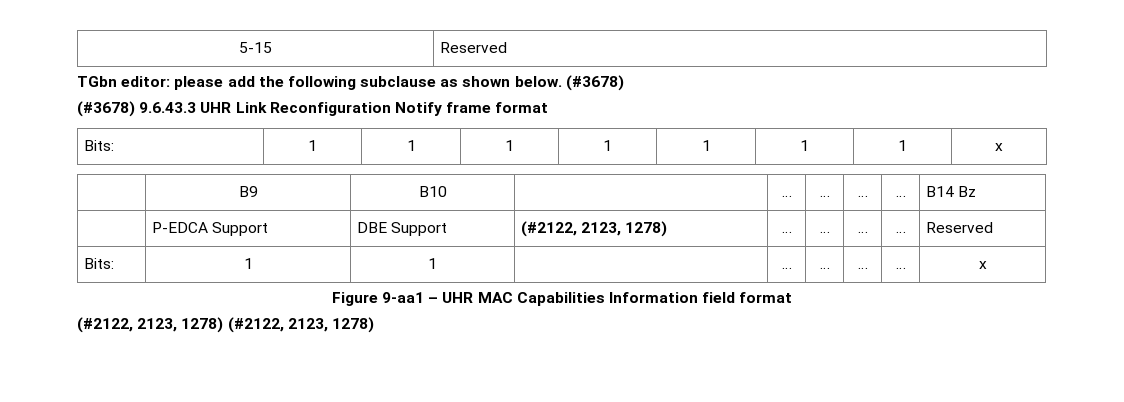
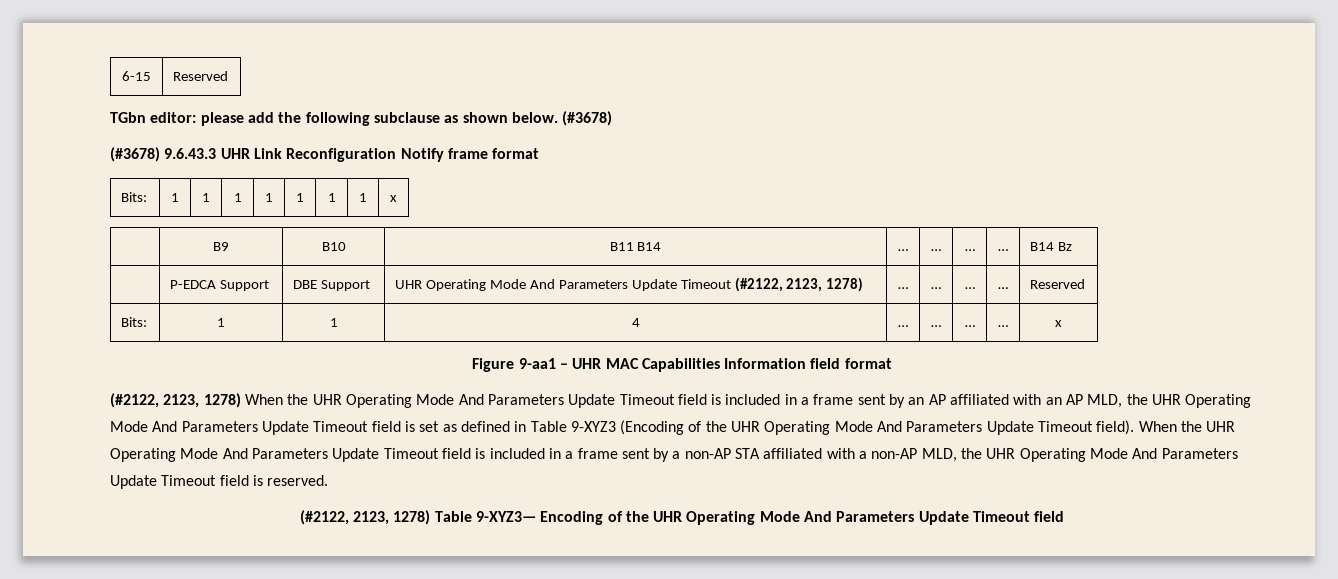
- 5-15 | Reserved
+ 6-15 | Reserved
- | B9 | B10 | | … | … | … | … | B14 Bz
+ | B9 | B10 | B11 B14 | … | … | … | … | B14 Bz
- | P-EDCA Support | DBE Support | (#2122, 2123, 1278) | … | … | … | … | Reserved
+ | P-EDCA Support | DBE Support | UHR Operating Mode And Parameters Update Timeout (#2122, 2123, 1278) | … | … | … | … | Reserved
- Bits: | 1 | 1 | | … | … | … | … | x
+ Bits: | 1 | 1 | 4 | … | … | … | … | x
- (#2122, 2123, 1278) (#2122, 2123, 1278)
+ (#2122, 2123, 1278) When the UHR Operating Mode And Parameters Update Timeout field is included in a frame sent by an AP affiliated with an AP MLD, the UHR Operating Mode And Parameters Update Timeout field is set as defined in Table 9-XYZ3 (Encoding of the UHR Operating Mode And Parameters Update Timeout field). When the UHR Operating Mode And Parameters Update Timeout field is included in a frame sent by a non-AP STA affiliated with a non-AP MLD, the UHR Operating Mode And Parameters Update Timeout field is reserved.
+ (#2122, 2123, 1278) Table 9-XYZ3— Encoding of the UHR Operating Mode And Parameters Update Timeout field

